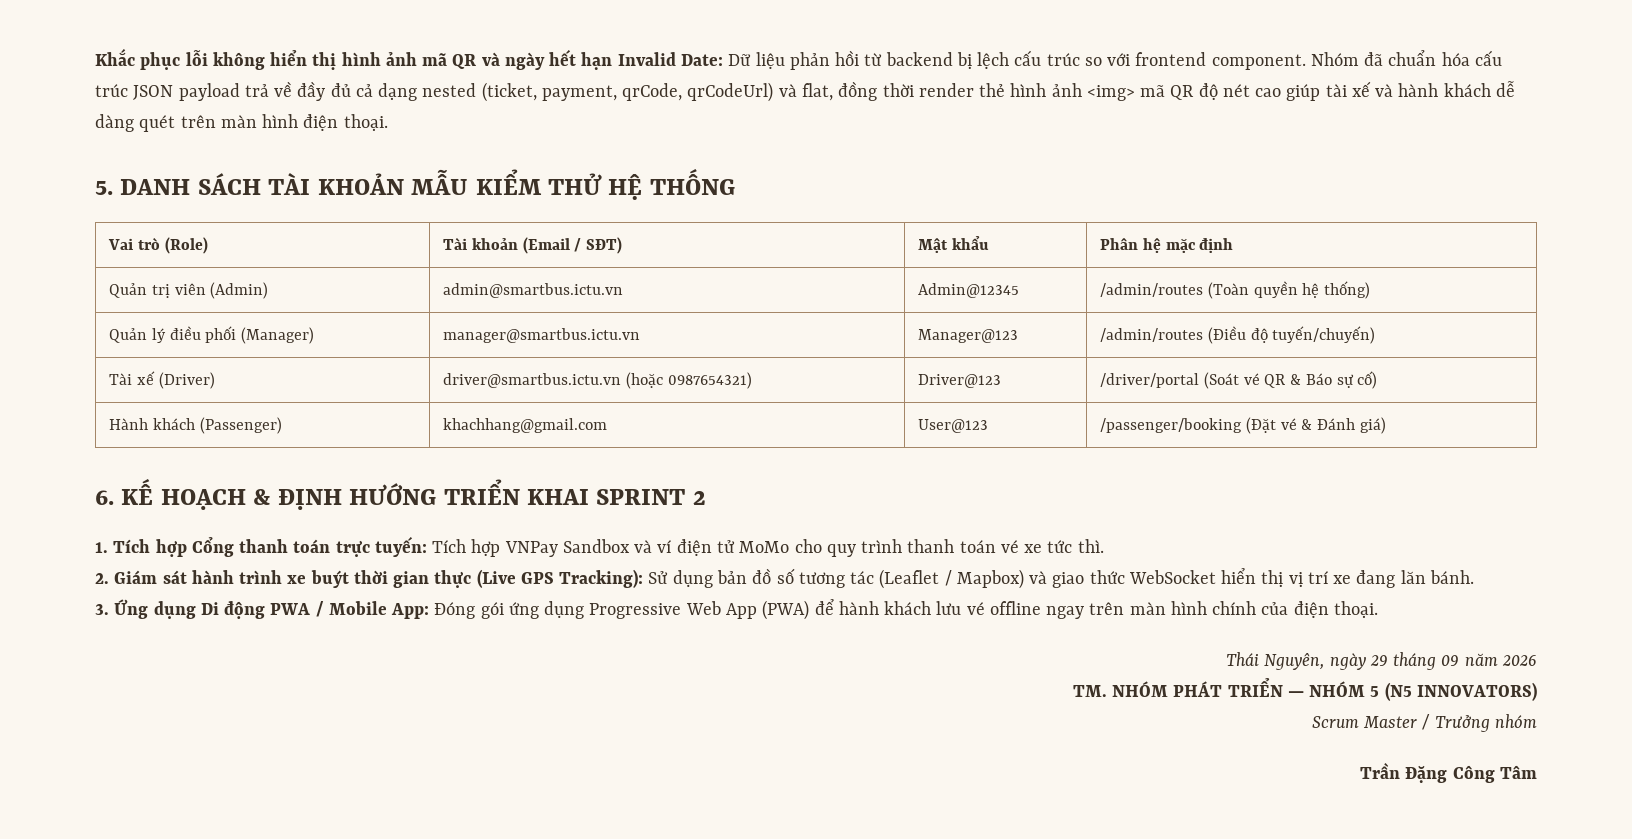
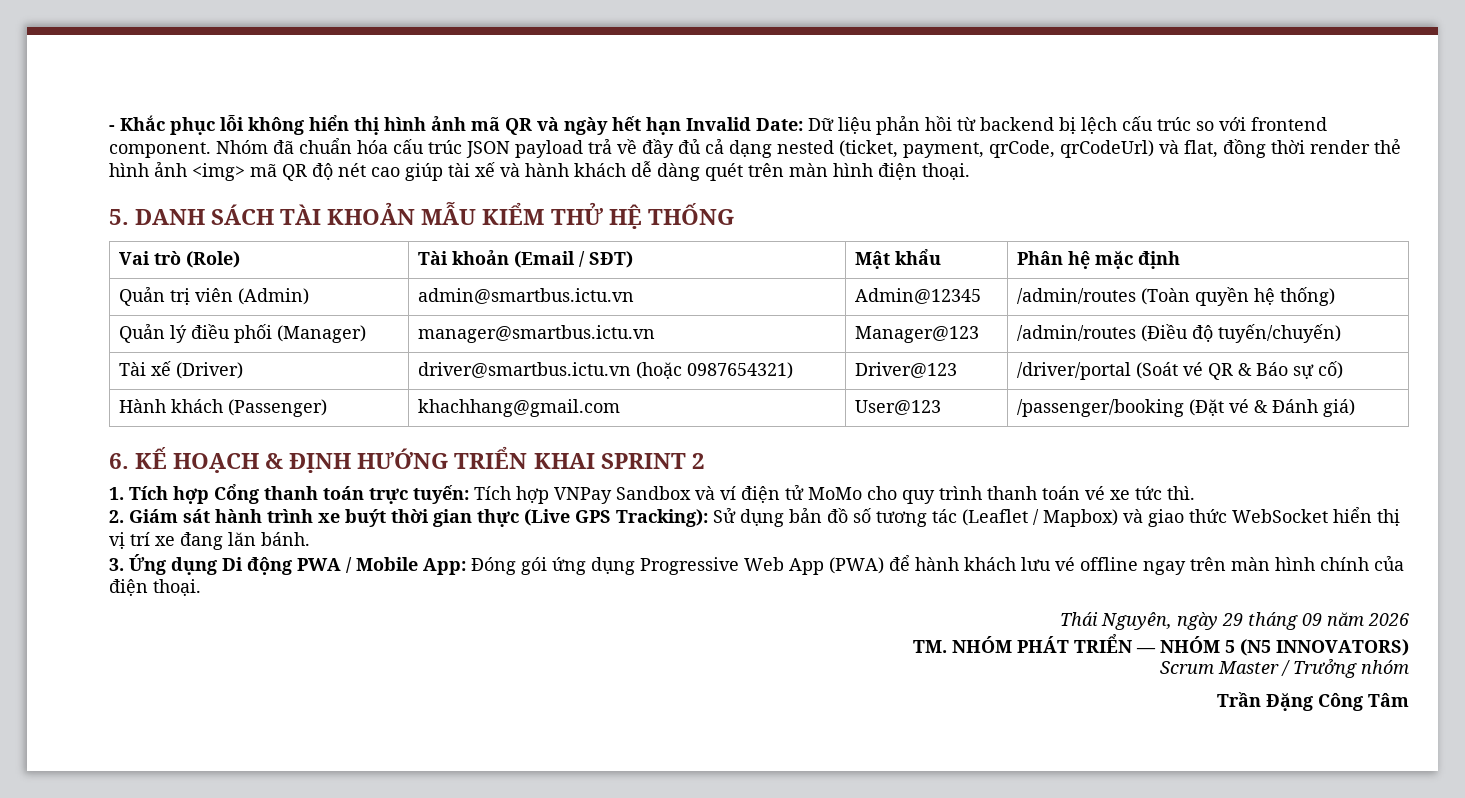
- Khắc phục lỗi không hiển thị hình ảnh mã QR và ngày hết hạn Invalid Date: Dữ liệu phản hồi từ backend bị lệch cấu trúc so với frontend component.
+ - Khắc phục lỗi không hiển thị hình ảnh mã QR và ngày hết hạn Invalid Date: Dữ liệu phản hồi từ backend bị lệch cấu trúc so với frontend component.

